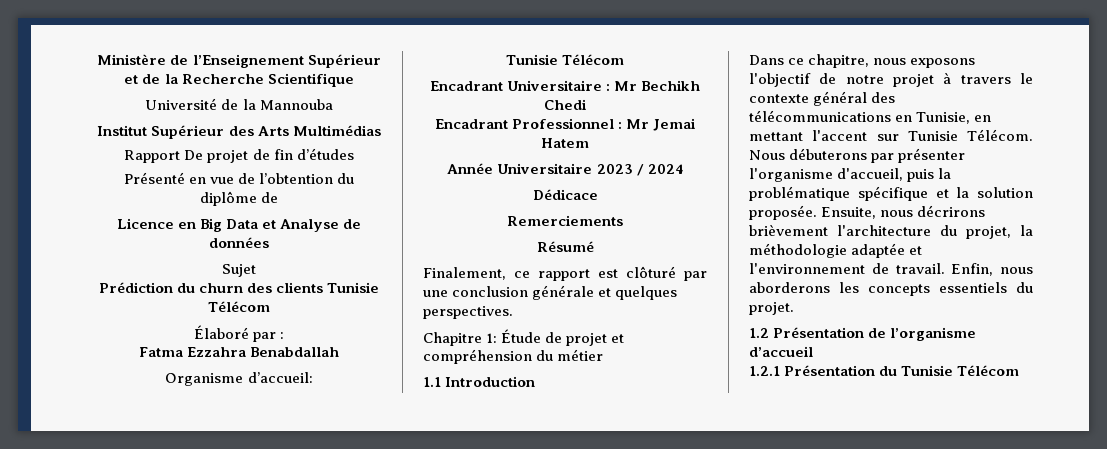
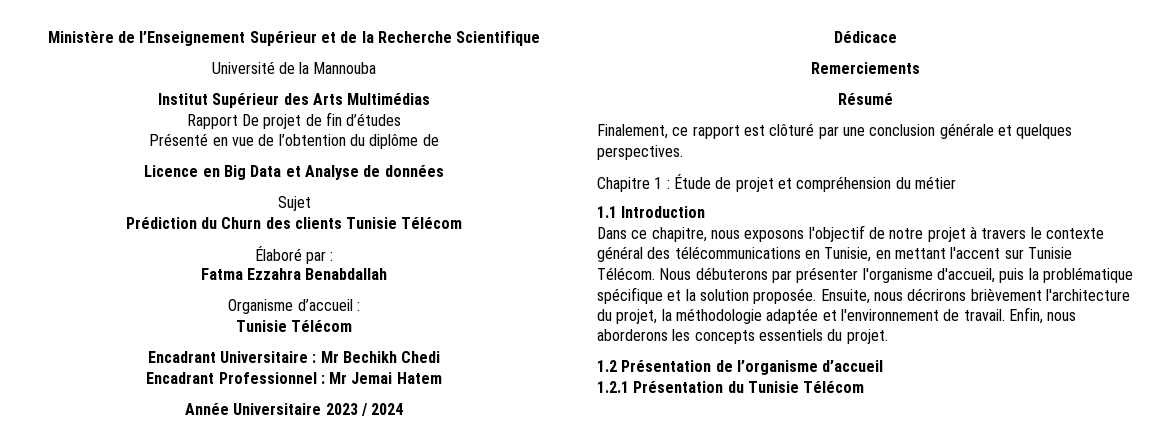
- Prédiction du churn des clients Tunisie Télécom
+ Prédiction du Churn des clients Tunisie Télécom
- Organisme d’accueil:
+ Organisme d’accueil :
- Chapitre 1: Étude de projet et compréhension du métier
+ Chapitre 1 : Étude de projet et compréhension du métier

